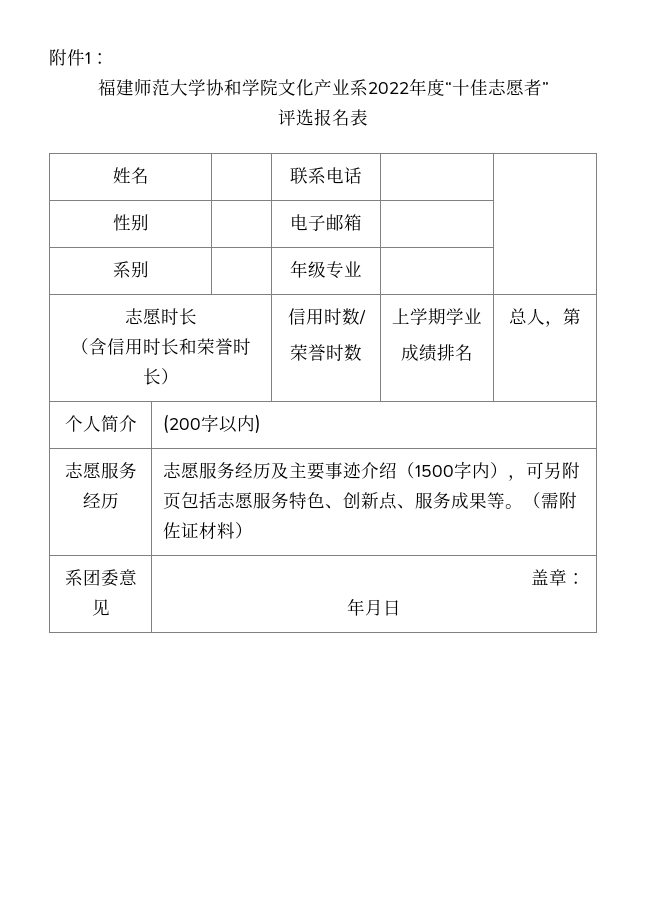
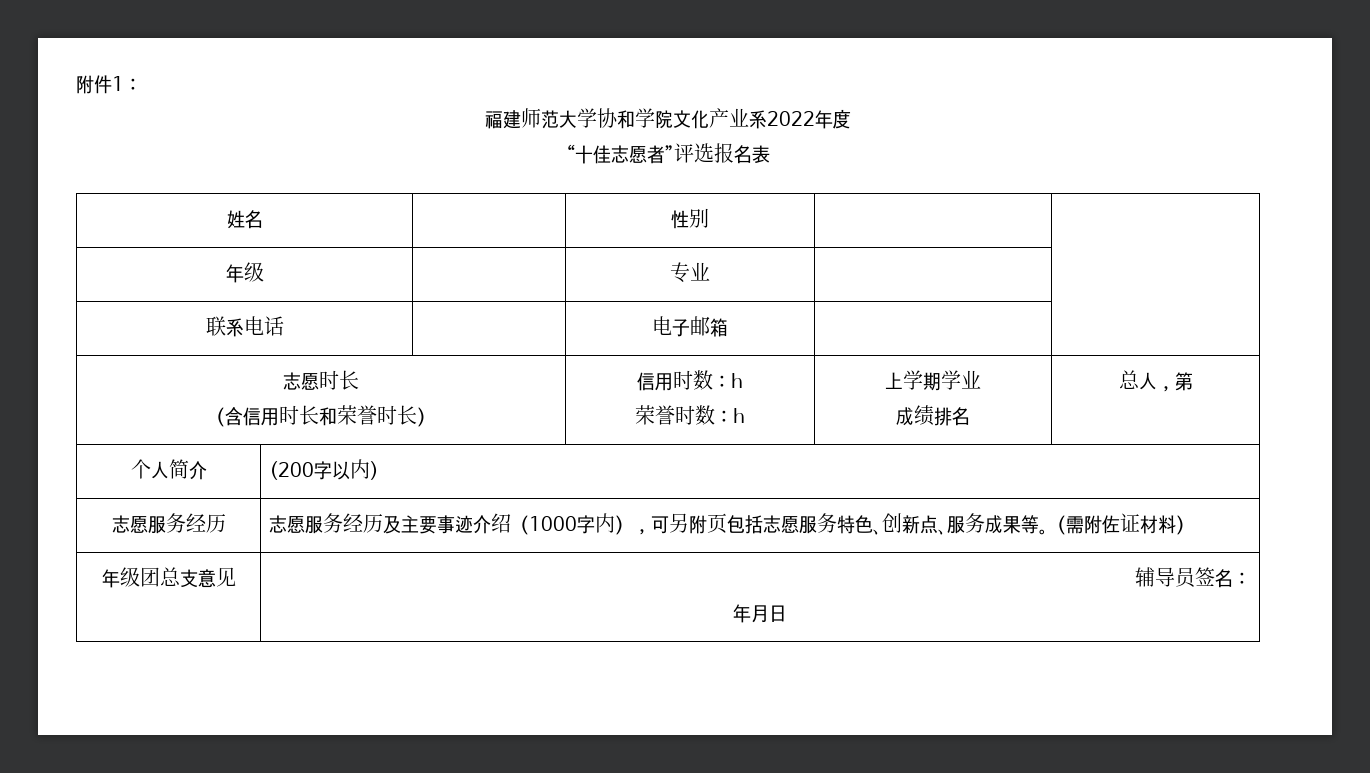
- 福建师范大学协和学院文化产业系2022年度“十佳志愿者”
- 评选报名表
+ 福建师范大学协和学院文化产业系2022年度
+ “十佳志愿者”评选报名表
- 姓名 | | 联系电话 | |
- 性别 | | 电子邮箱 | |
+ 姓名 | | 性别 | |
+ 年级 | | 专业 | |
+ 联系电话 | | 电子邮箱 | |
- 系别 | | 年级专业 | |
  志愿时长
- （含信用时长和荣誉时长） | 信用时数/
- 荣誉时数 | 上学期学业
+ （含信用时长和荣誉时长） | 信用时数：h
+ 荣誉时数：h | 上学期学业
- 志愿服务经历 | 志愿服务经历及主要事迹介绍（1500字内），可另附页包括志愿服务特色、创新点、服务成果等。（需附佐证材料）
+ 志愿服务经历 | 志愿服务经历及主要事迹介绍（1000字内），可另附页包括志愿服务特色、创新点、服务成果等。（需附佐证材料）
- 系团委意见 | 盖章：
+ 年级团总支意见 | 辅导员签名：

